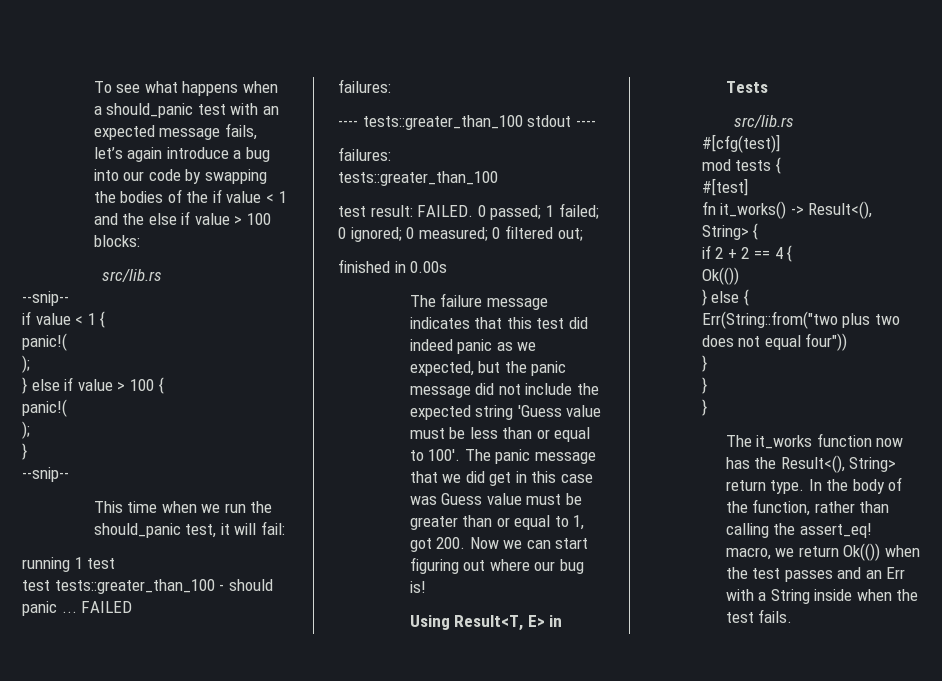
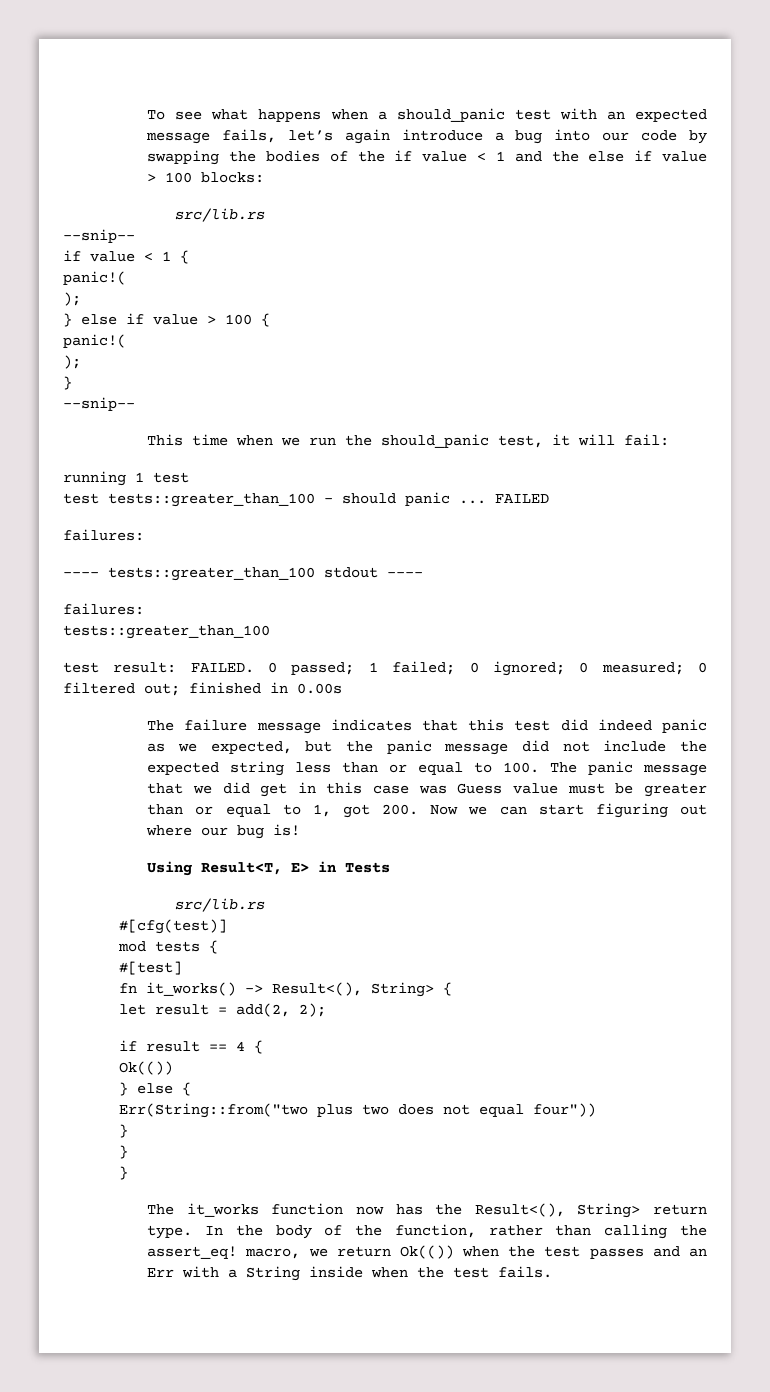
- 0 passed; 1 failed; 0 ignored; 0 measured; 0 filtered out;
- finished in 0.00s
+ 0 passed; 1 failed; 0 ignored; 0 measured; 0 filtered out; finished in 0.00s
- The failure message indicates that this test did indeed panic as we expected, but the panic message did not include the expected string 'Guess value must be less than or equal to 100'. The panic message that we did get in this case was Guess value must be greater than or equal to 1, got 200. Now we can start figuring out where our bug is!
+ The failure message indicates that this test did indeed panic as we expected, but the panic message did not include the expected string less than or equal to 100. The panic message that we did get in this case was Guess value must be greater than or equal to 1, got 200. Now we can start figuring out where our bug is!
- if 2 + 2 == 4 {
+ let result = add(2, 2);
+ if result == 4 {

